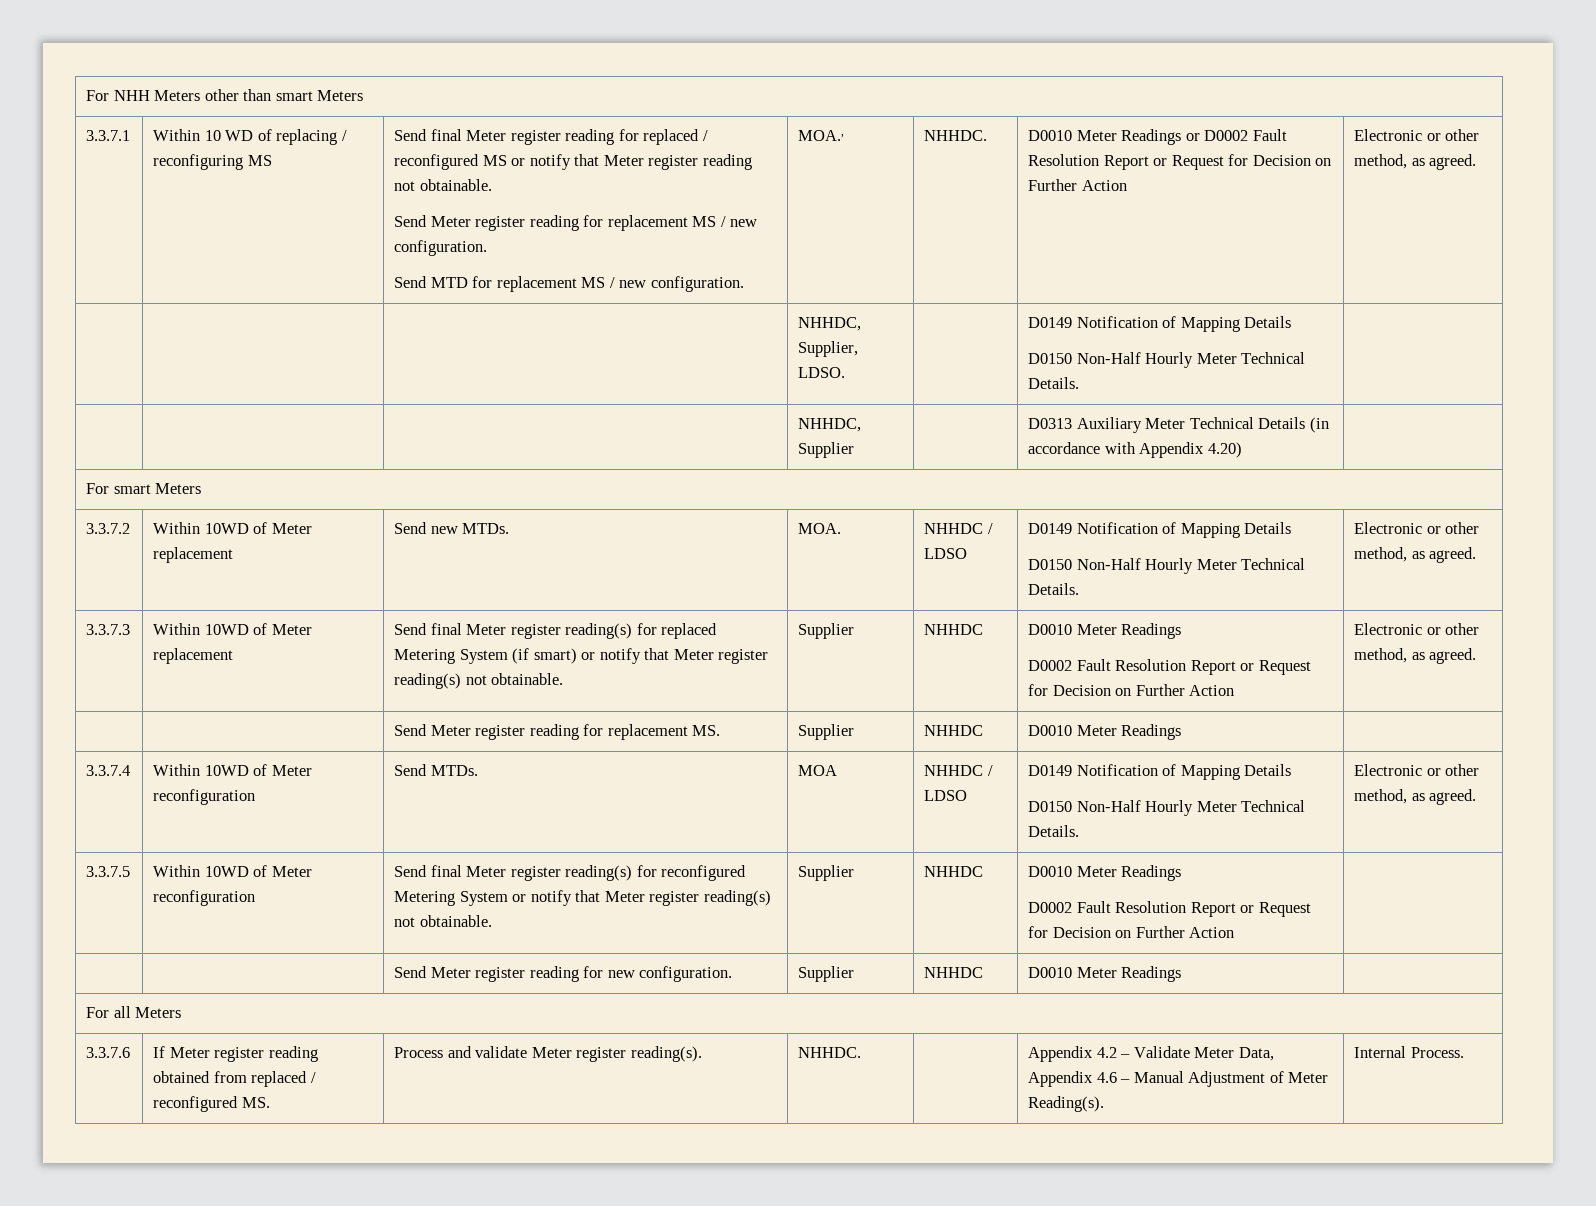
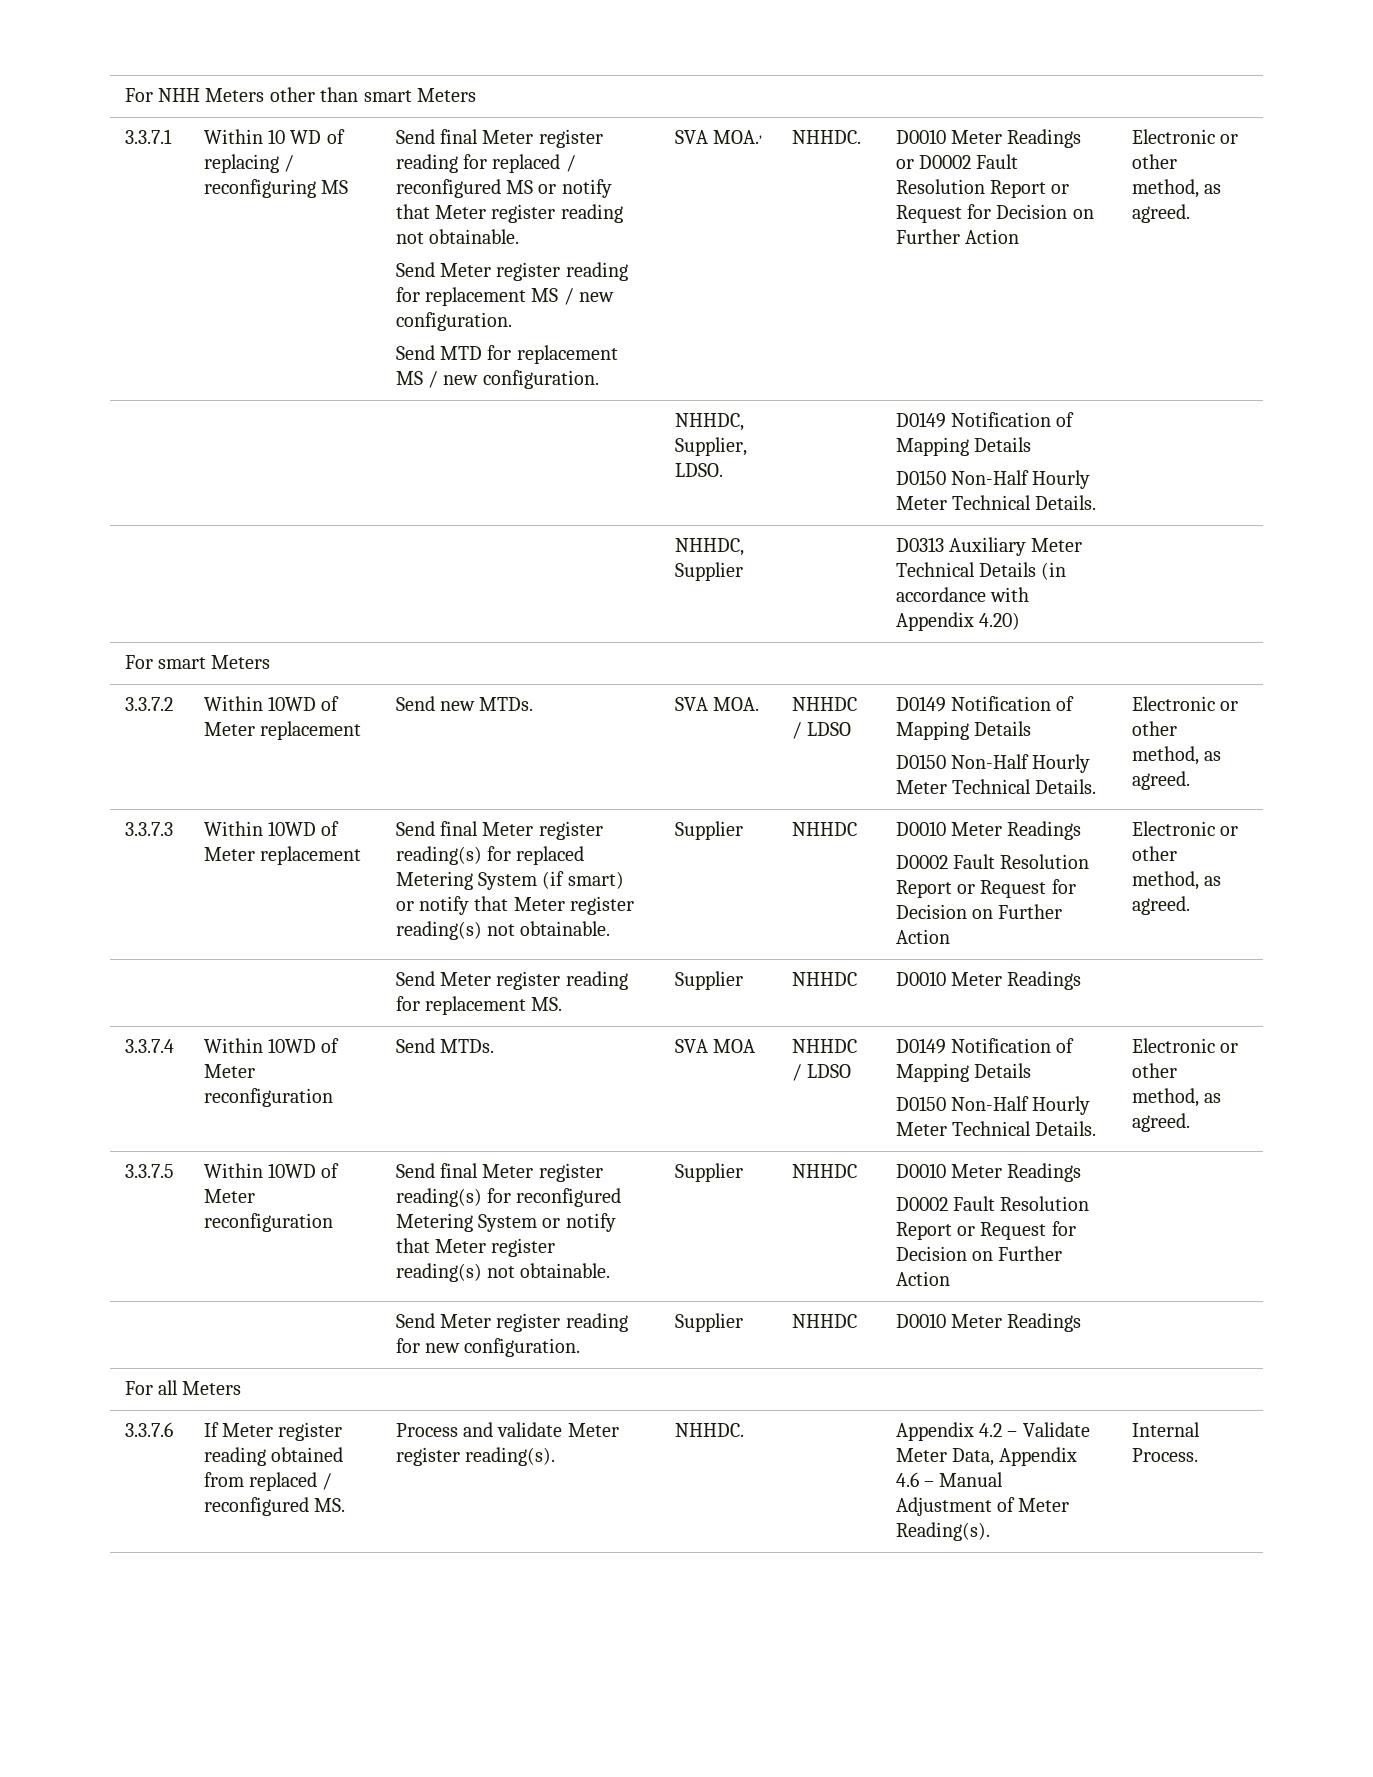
- MOA.,
+ SVA MOA.,
- 3.3.7.2 | Within 10WD of Meter replacement | Send new MTDs. | MOA. | NHHDC / LDSO | D0149 Notification of Mapping Details
+ 3.3.7.2 | Within 10WD of Meter replacement | Send new MTDs. | SVA MOA. | NHHDC / LDSO | D0149 Notification of Mapping Details
- 3.3.7.4 | Within 10WD of Meter reconfiguration | Send MTDs. | MOA | NHHDC / LDSO | D0149 Notification of Mapping Details
+ 3.3.7.4 | Within 10WD of Meter reconfiguration | Send MTDs. | SVA MOA | NHHDC / LDSO | D0149 Notification of Mapping Details

